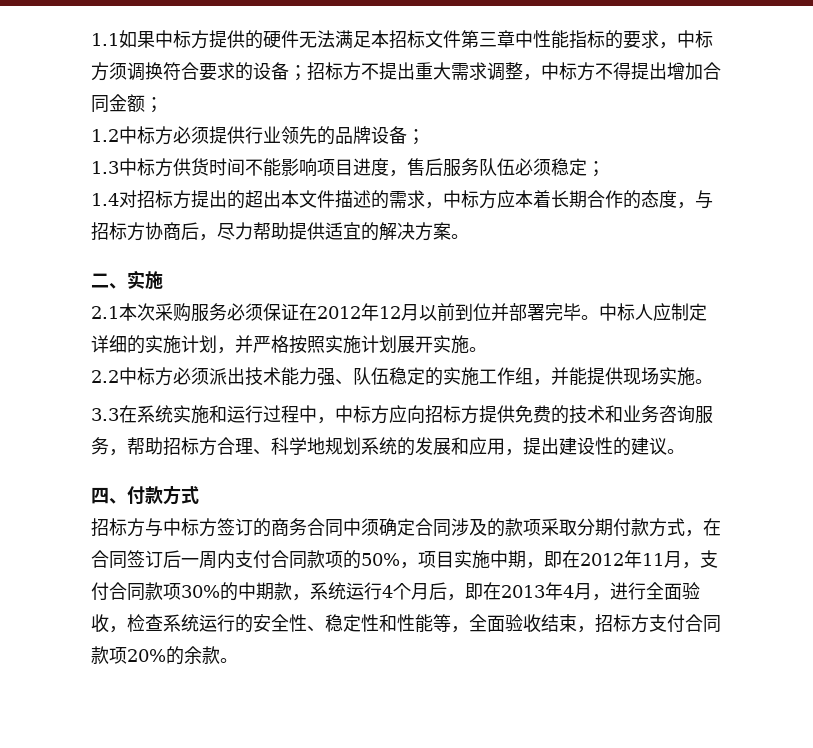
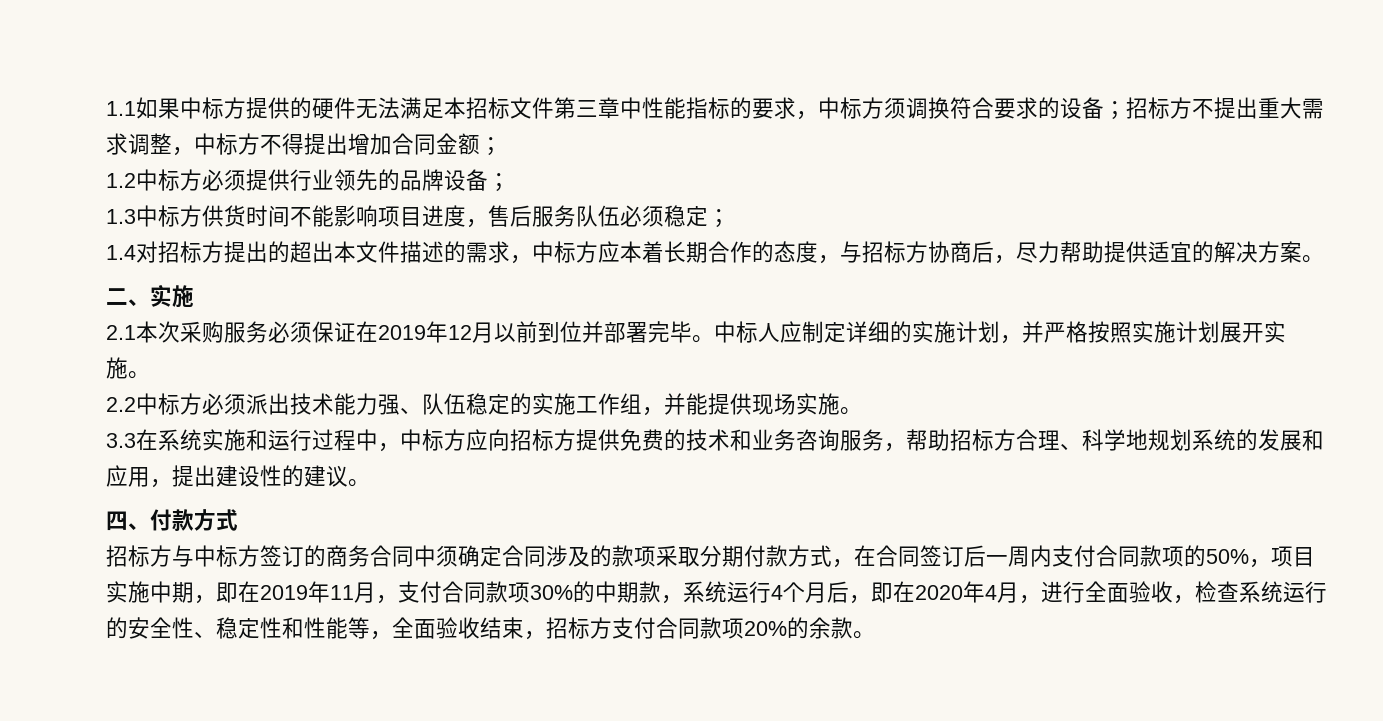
- 2.1本次采购服务必须保证在2012年12月以前到位并部署完毕。
+ 2.1本次采购服务必须保证在2019年12月以前到位并部署完毕。
- 招标方与中标方签订的商务合同中须确定合同涉及的款项采取分期付款方式，在合同签订后一周内支付合同款项的50%，项目实施中期，即在2012年11月，支付合同款项30%的中期款，系统运行4个月后，即在2013年4月，进行全面验收，检查系统运行的安全性、稳定性和性能等，全面验收结束，招标方支付合同款项20%的余款。
+ 招标方与中标方签订的商务合同中须确定合同涉及的款项采取分期付款方式，在合同签订后一周内支付合同款项的50%，项目实施中期，即在2019年11月，支付合同款项30%的中期款，系统运行4个月后，即在2020年4月，进行全面验收，检查系统运行的安全性、稳定性和性能等，全面验收结束，招标方支付合同款项20%的余款。

